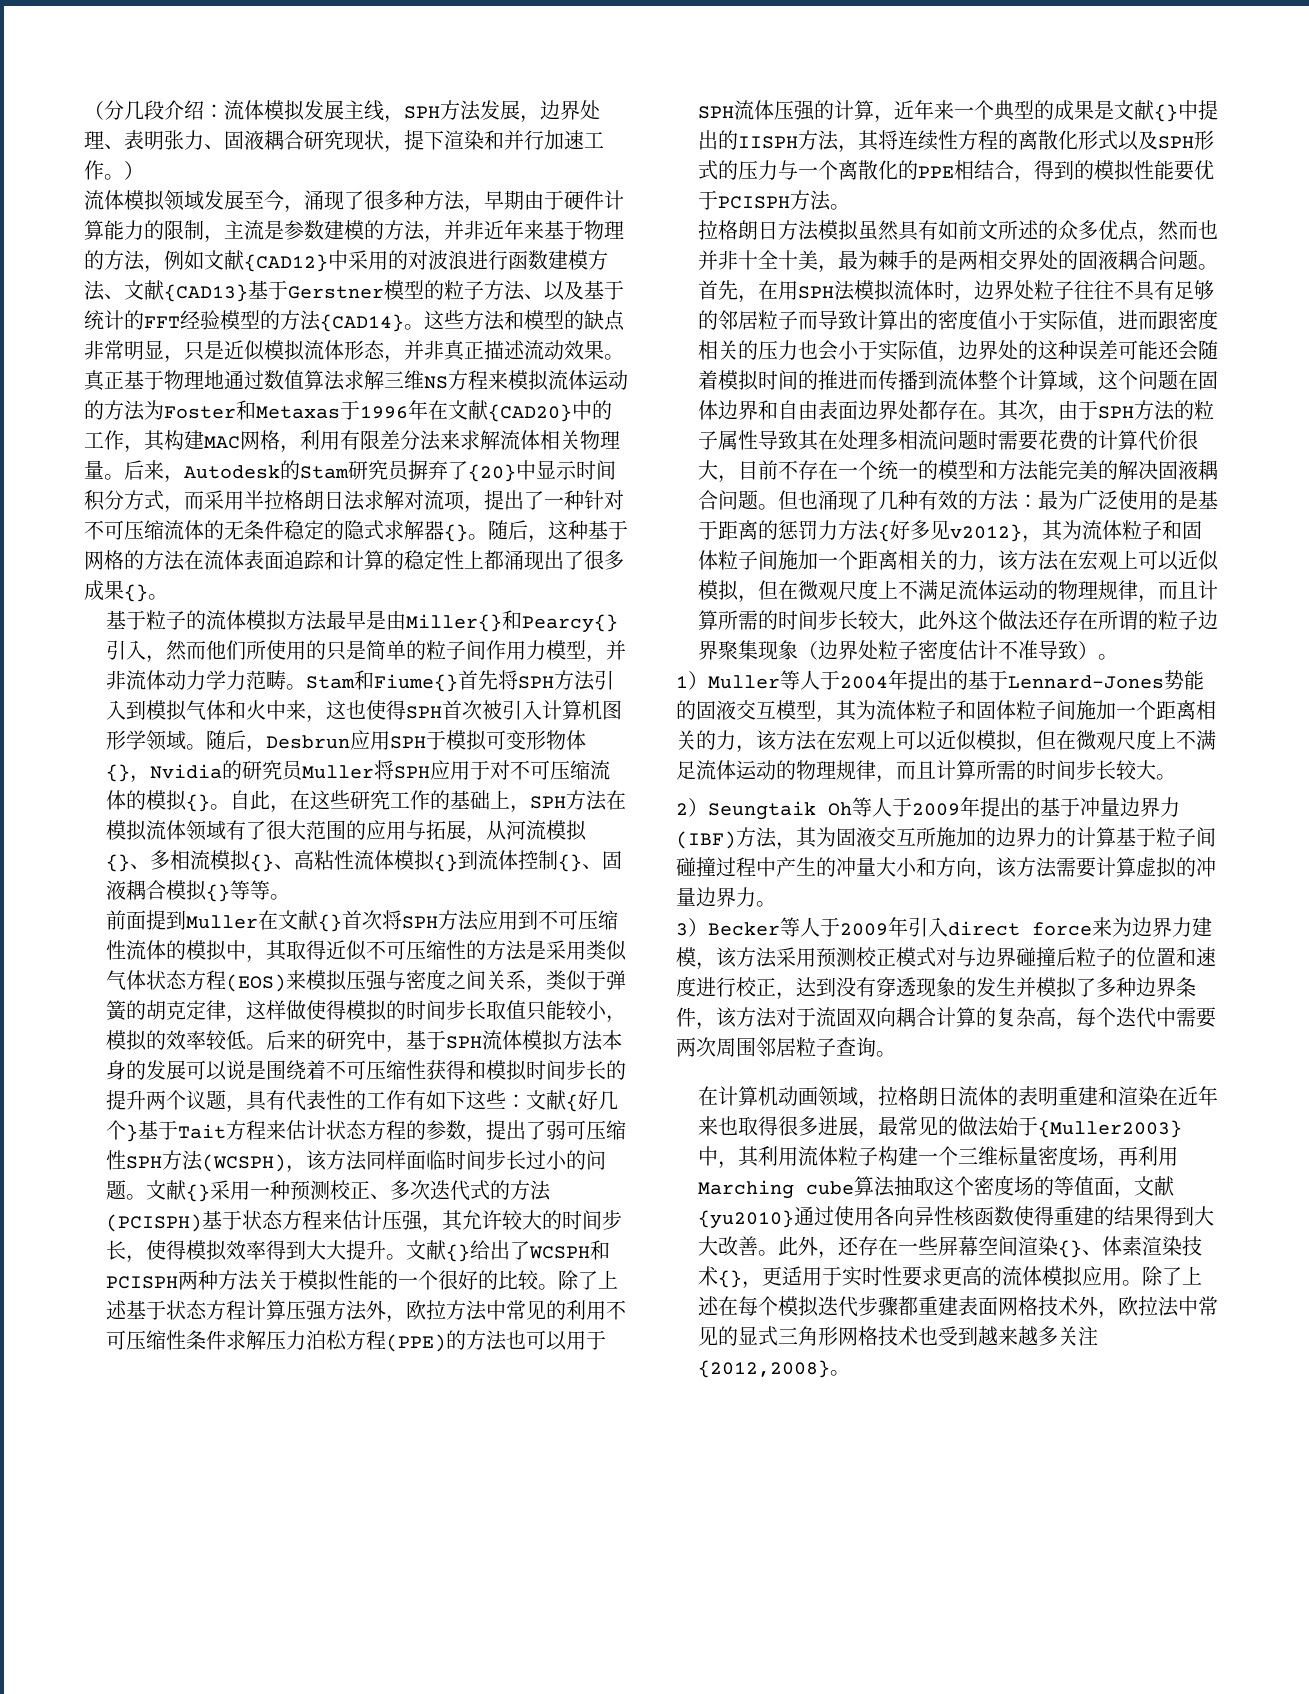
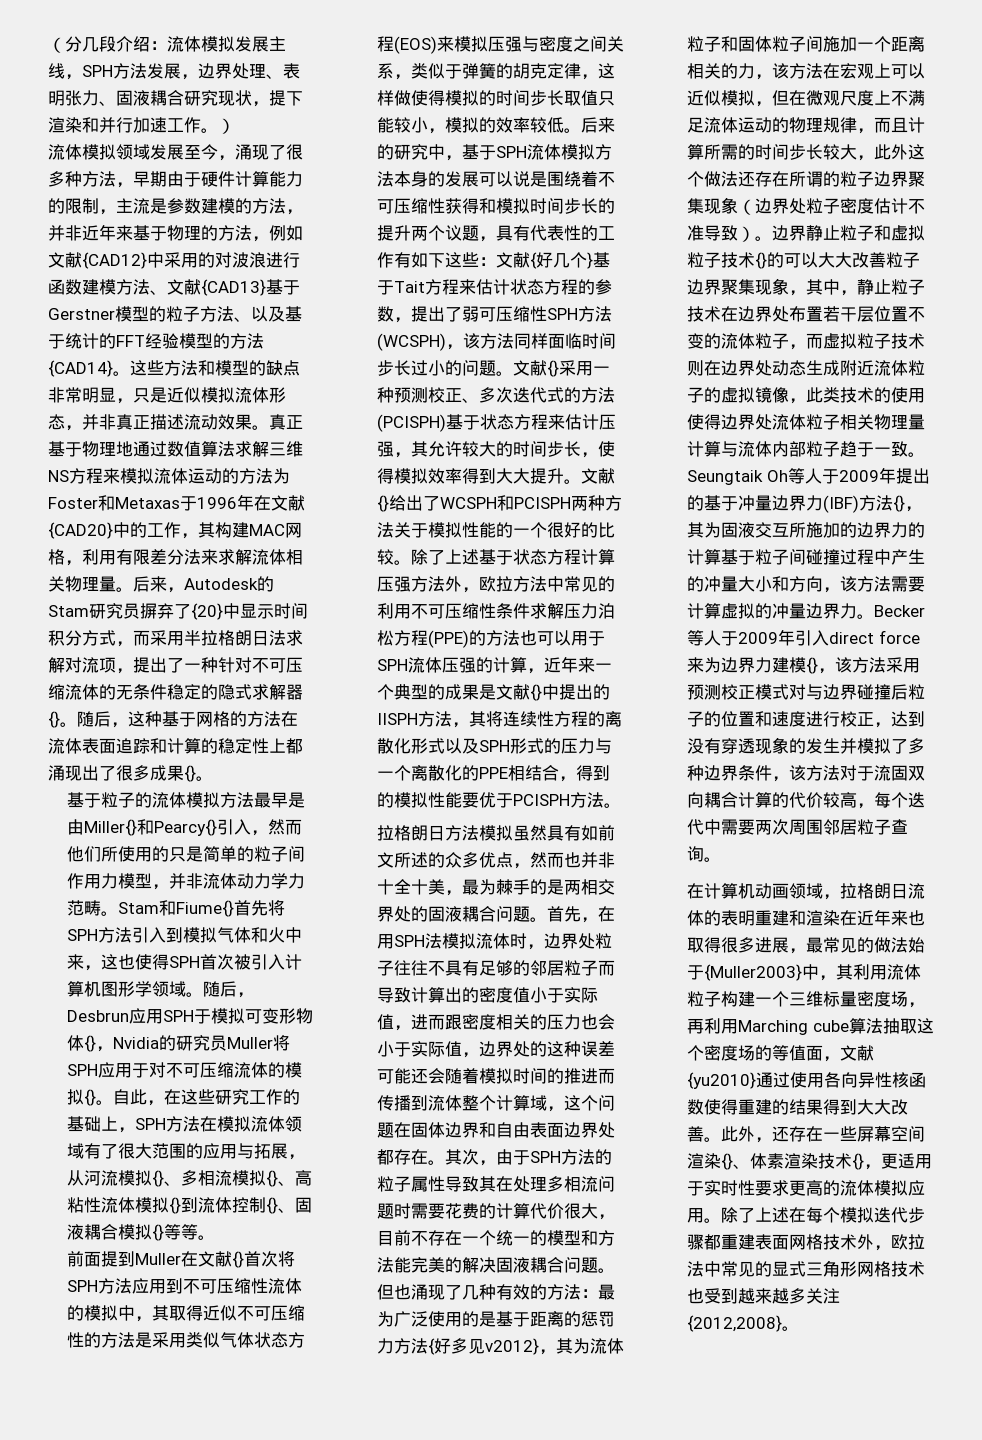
- 最为广泛使用的是基于距离的惩罚力方法{好多见v2012}，其为流体粒子和固体粒子间施加一个距离相关的力，该方法在宏观上可以近似模拟，但在微观尺度上不满足流体运动的物理规律，而且计算所需的时间步长较大，此外这个做法还存在所谓的粒子边界聚集现象（边界处粒子密度估计不准导致）。
- 1）Muller等人于2004年提出的基于Lennard-Jones势能的固液交互模型，其为流体粒子和固体粒子间施加一个距离相关的力，该方法在宏观上可以近似模拟，但在微观尺度上不满足流体运动的物理规律，而且计算所需的时间步长较大。
- 2）Seungtaik Oh等人于2009年提出的基于冲量边界力(IBF)方法，其为固液交互所施加的边界力的计算基于粒子间碰撞过程中产生的冲量大小和方向，该方法需要计算虚拟的冲量边界力。
- 3）Becker等人于2009年引入direct force来为边界力建模，该方法采用预测校正模式对与边界碰撞后粒子的位置和速度进行校正，达到没有穿透现象的发生并模拟了多种边界条件，该方法对于流固双向耦合计算的复杂高，每个迭代中需要两次周围邻居粒子查询。
+ 最为广泛使用的是基于距离的惩罚力方法{好多见v2012}，其为流体粒子和固体粒子间施加一个距离相关的力，该方法在宏观上可以近似模拟，但在微观尺度上不满足流体运动的物理规律，而且计算所需的时间步长较大，此外这个做法还存在所谓的粒子边界聚集现象（边界处粒子密度估计不准导致）。边界静止粒子和虚拟粒子技术{}的可以大大改善粒子边界聚集现象，其中，静止粒子技术在边界处布置若干层位置不变的流体粒子，而虚拟粒子技术则在边界处动态生成附近流体粒子的虚拟镜像，此类技术的使用使得边界处流体粒子相关物理量计算与流体内部粒子趋于一致。Seungtaik Oh等人于2009年提出的基于冲量边界力(IBF)方法{}，其为固液交互所施加的边界力的计算基于粒子间碰撞过程中产生的冲量大小和方向，该方法需要计算虚拟的冲量边界力。Becker等人于2009年引入direct force来为边界力建模{}，该方法采用预测校正模式对与边界碰撞后粒子的位置和速度进行校正，达到没有穿透现象的发生并模拟了多种边界条件，该方法对于流固双向耦合计算的代价较高，每个迭代中需要两次周围邻居粒子查询。

